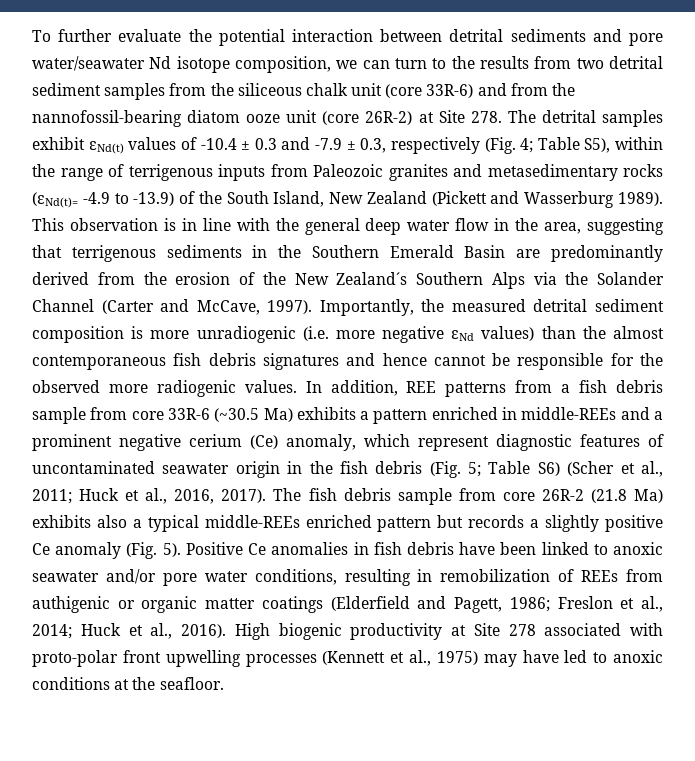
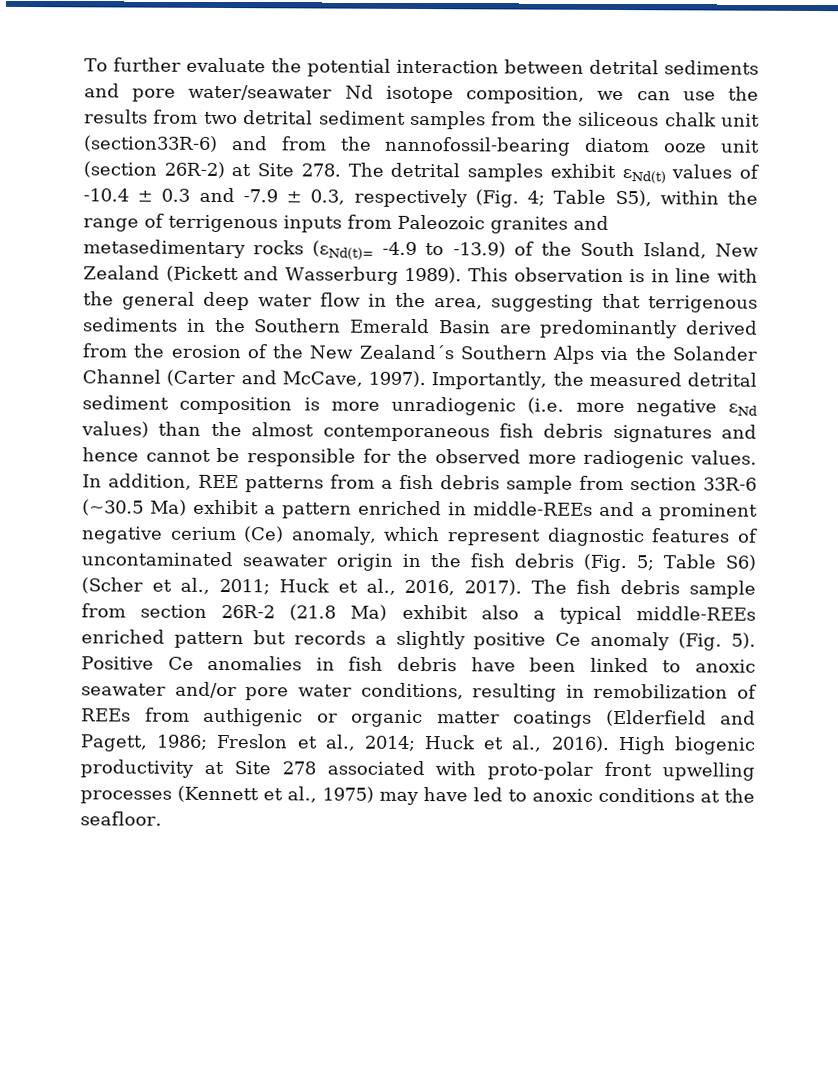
- To further evaluate the potential interaction between detrital sediments and pore water/seawater Nd isotope composition, we can turn to the results from two detrital sediment samples from the siliceous chalk unit (core 33R-6) and from the nannofossil-bearing diatom ooze unit (core 26R-2) at Site 278. The detrital samples exhibit εNd(t) values of -10.4 ± 0.3 and -7.9 ± 0.3, respectively (Fig. 4;
+ To further evaluate the potential interaction between detrital sediments and pore water/seawater Nd isotope composition, we can use the results from two detrital sediment samples from the siliceous chalk unit (section33R-6) and from the nannofossil-bearing diatom ooze unit (section 26R-2) at Site 278. The detrital samples exhibit εNd(t) values of -10.4 ± 0.3 and -7.9 ± 0.3, respectively (Fig. 4;
- In addition, REE patterns from a fish debris sample from core 33R-6 (~30.5 Ma) exhibits a pattern enriched in middle-REEs and a prominent negative cerium (Ce) anomaly, which represent diagnostic features of uncontaminated seawater origin in the fish debris (Fig. 5; Table S6) (Scher et al., 2011; Huck et al., 2016, 2017).
+ In addition, REE patterns from a fish debris sample from section 33R-6 (~30.5 Ma) exhibit a pattern enriched in middle-REEs and a prominent negative cerium (Ce) anomaly, which represent diagnostic features of uncontaminated seawater origin in the fish debris (Fig. 5; Table S6) (Scher et al., 2011; Huck et al., 2016, 2017).
- The fish debris sample from core 26R-2 (21.8 Ma) exhibits also a typical middle-REEs enriched pattern but records a slightly positive Ce anomaly (Fig. 5).
+ The fish debris sample from section 26R-2 (21.8 Ma) exhibit also a typical middle-REEs enriched pattern but records a slightly positive Ce anomaly (Fig. 5).

